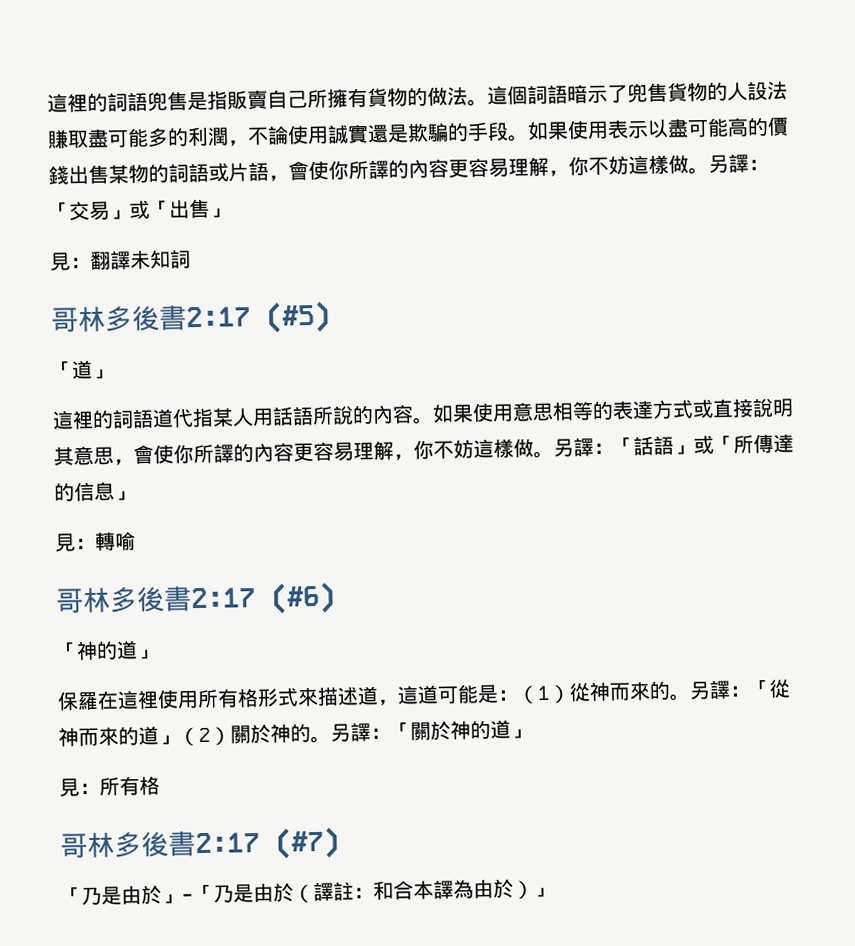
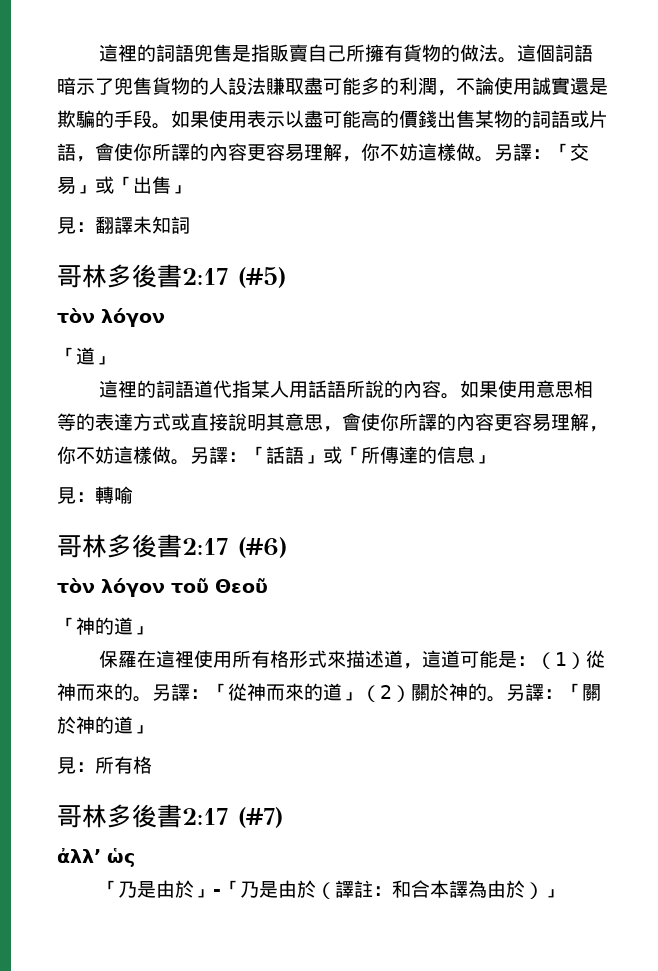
  哥林多後書2:17 (#5)
+ τὸν λόγον
+ τὸν λόγον τοῦ Θεοῦ
+ ἀλλ’ ὡς

